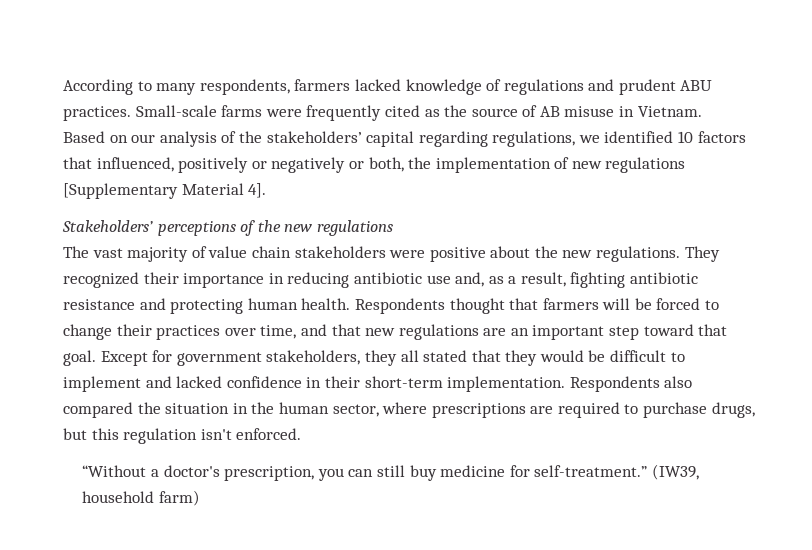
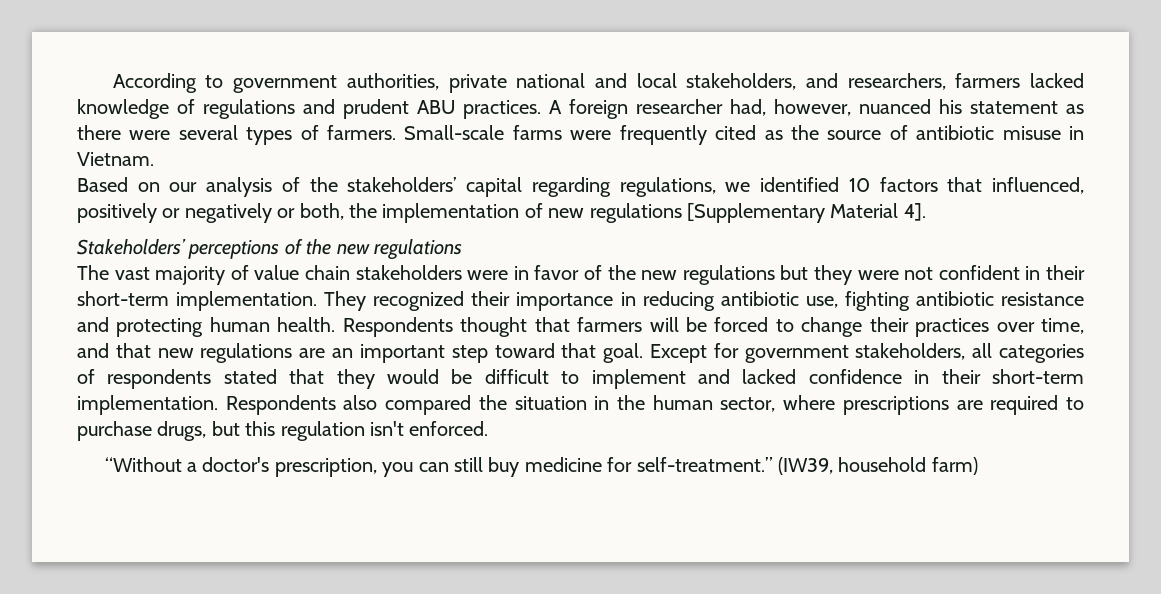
- According to many respondents, farmers lacked knowledge of regulations and prudent ABU practices.
+ According to government authorities, private national and local stakeholders, and researchers, farmers lacked knowledge of regulations and prudent ABU practices.
+ A foreign researcher had, however, nuanced his statement as there were several types of farmers.
- Small-scale farms were frequently cited as the source of AB misuse in Vietnam.
+ Small-scale farms were frequently cited as the source of antibiotic misuse in Vietnam.
- The vast majority of value chain stakeholders were positive about the new regulations.
+ The vast majority of value chain stakeholders were in favor of the new regulations but they were not confident in their short-term implementation.
- They recognized their importance in reducing antibiotic use and, as a result, fighting antibiotic resistance and protecting human health.
+ They recognized their importance in reducing antibiotic use, fighting antibiotic resistance and protecting human health.
- Except for government stakeholders, they all stated that they would be difficult to implement and lacked confidence in their short-term implementation.
+ Except for government stakeholders, all categories of respondents stated that they would be difficult to implement and lacked confidence in their short-term implementation.

